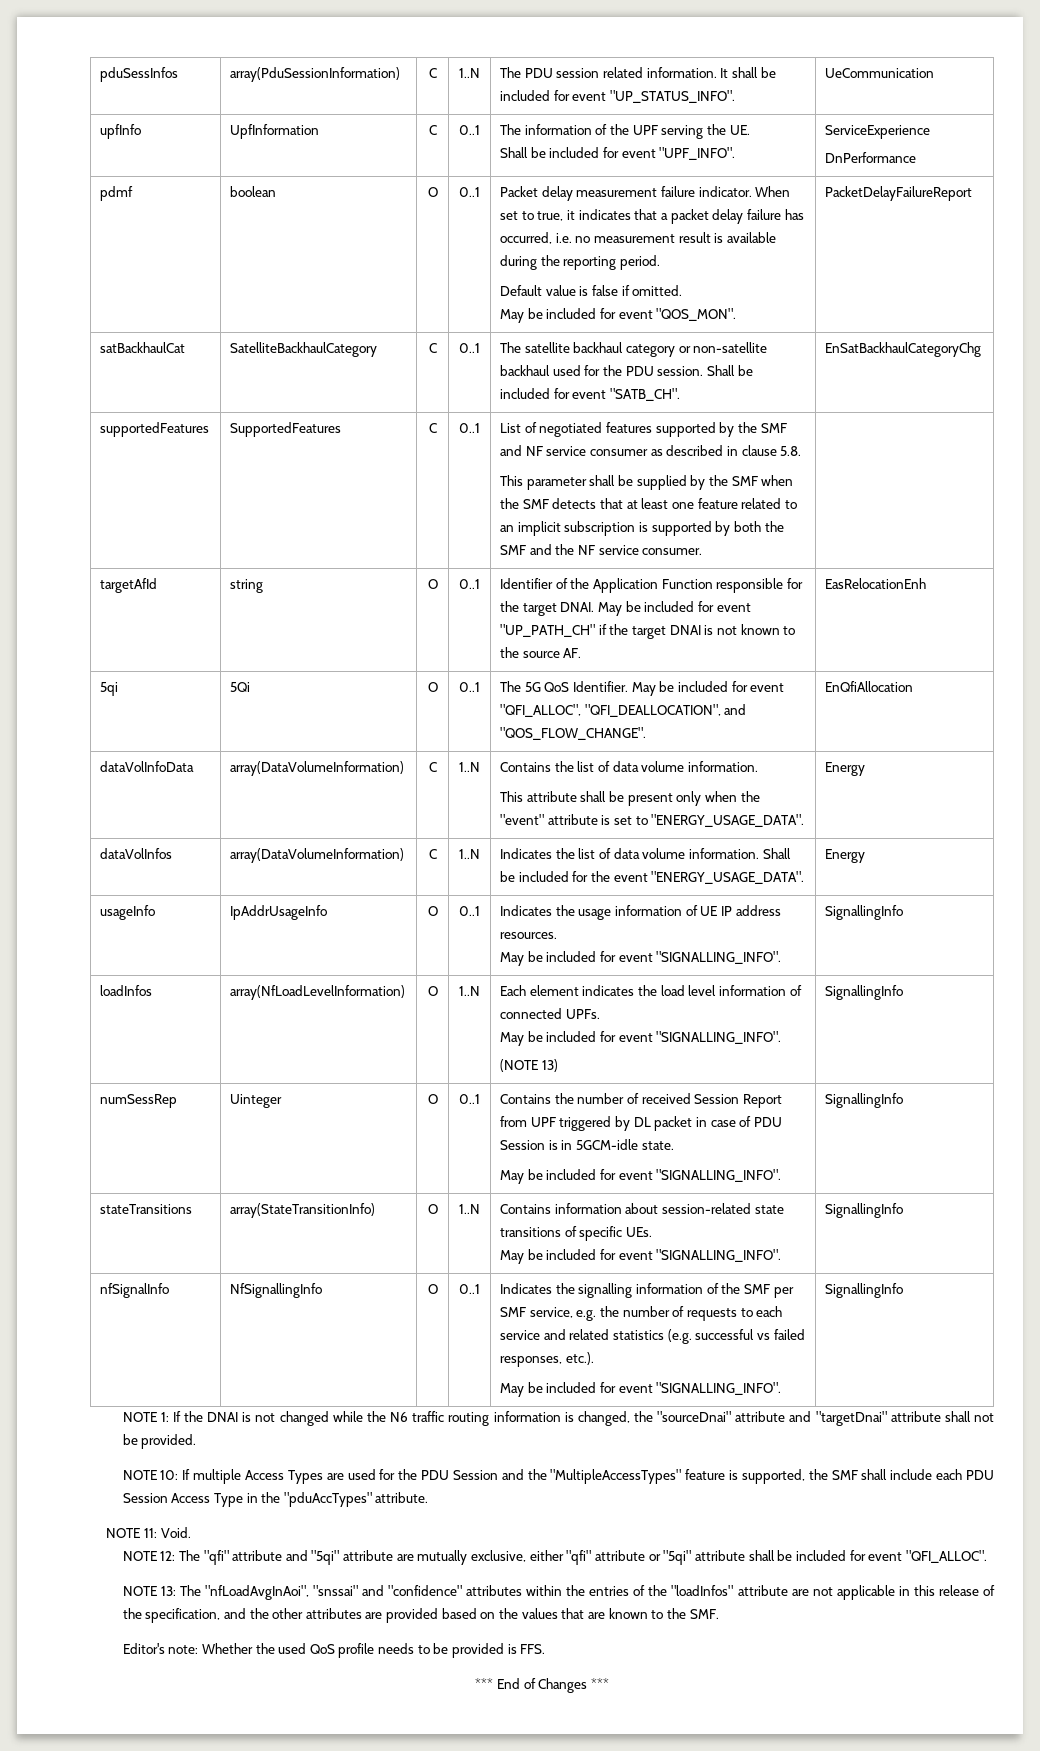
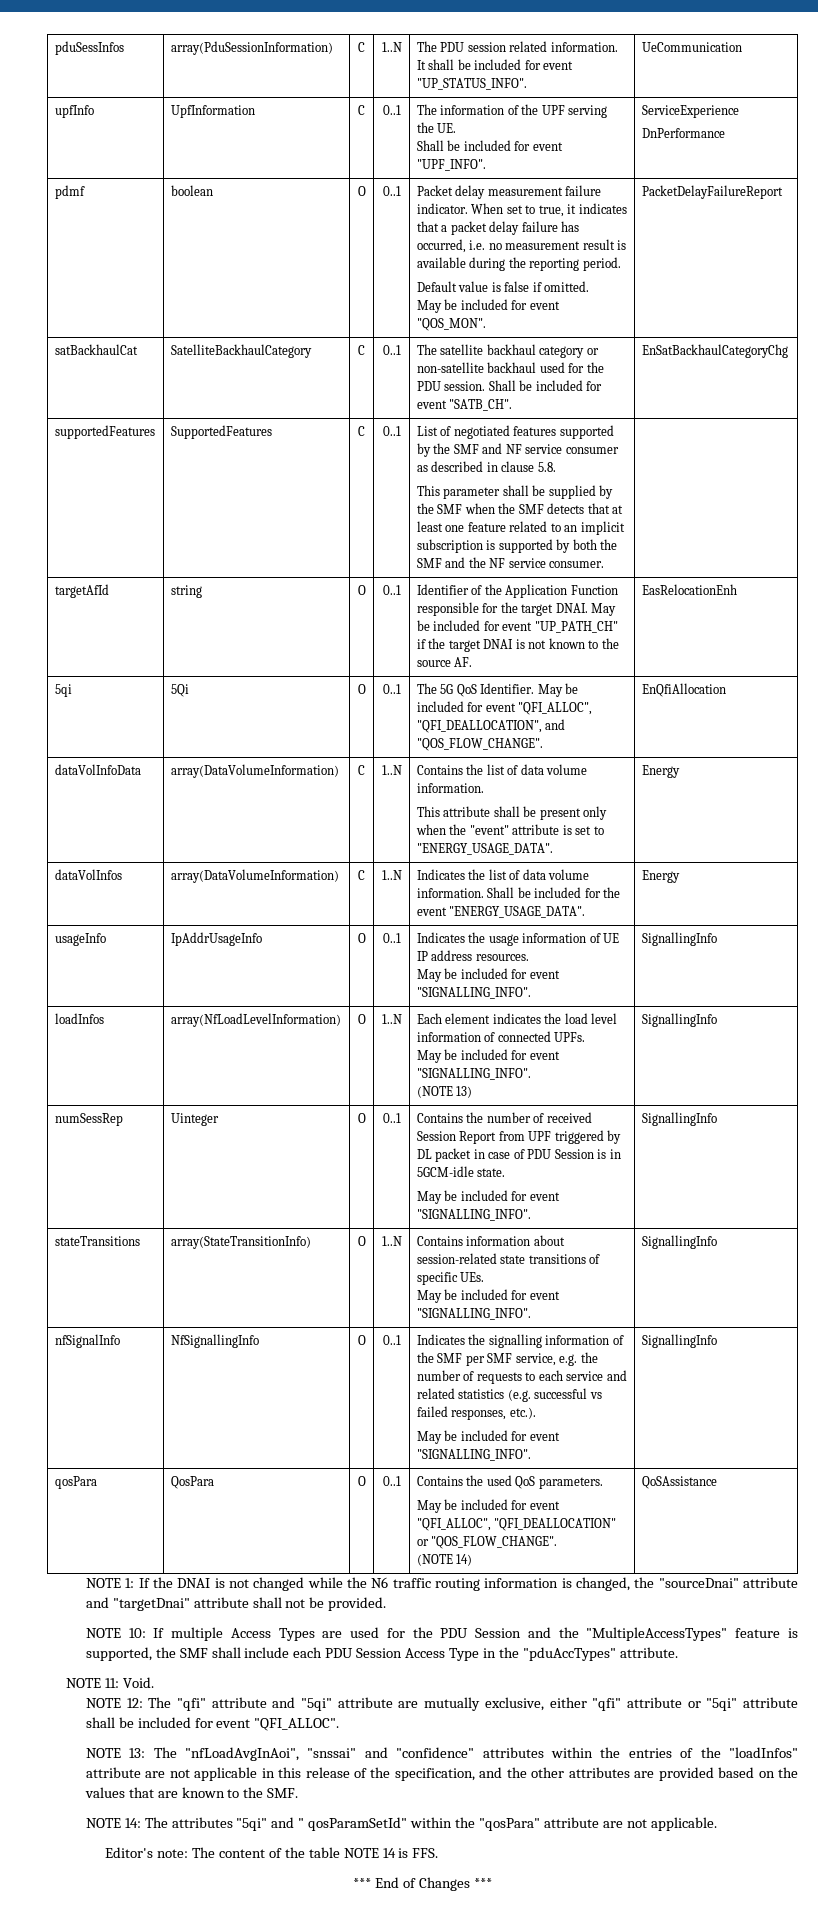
+ qosPara | QosPara | O | 0..1 | Contains the used QoS parameters.
+ May be included for event "QFI_ALLOC", "QFI_DEALLOCATION" or "QOS_FLOW_CHANGE".
+ (NOTE 14) | QoSAssistance
- Editor's note: Whether the used QoS profile needs to be provided is FFS.
+ NOTE 14: The attributes "5qi" and " qosParamSetId" within the "qosPara" attribute are not applicable.
+ Editor's note: The content of the table NOTE 14 is FFS.

